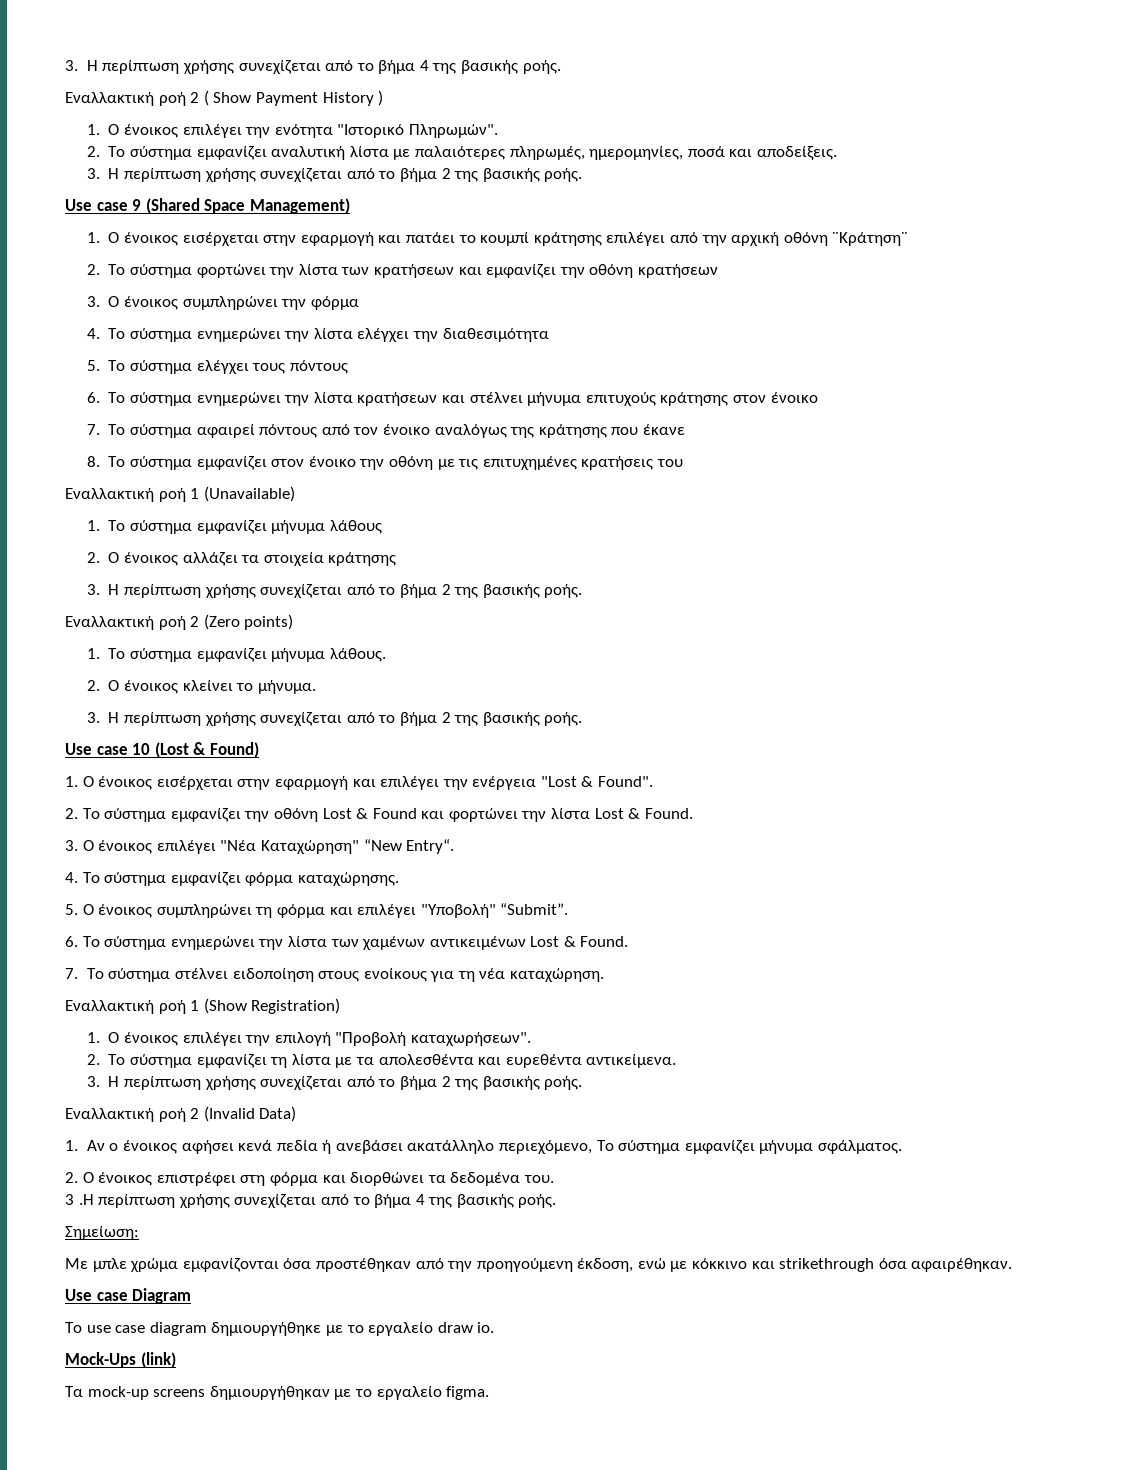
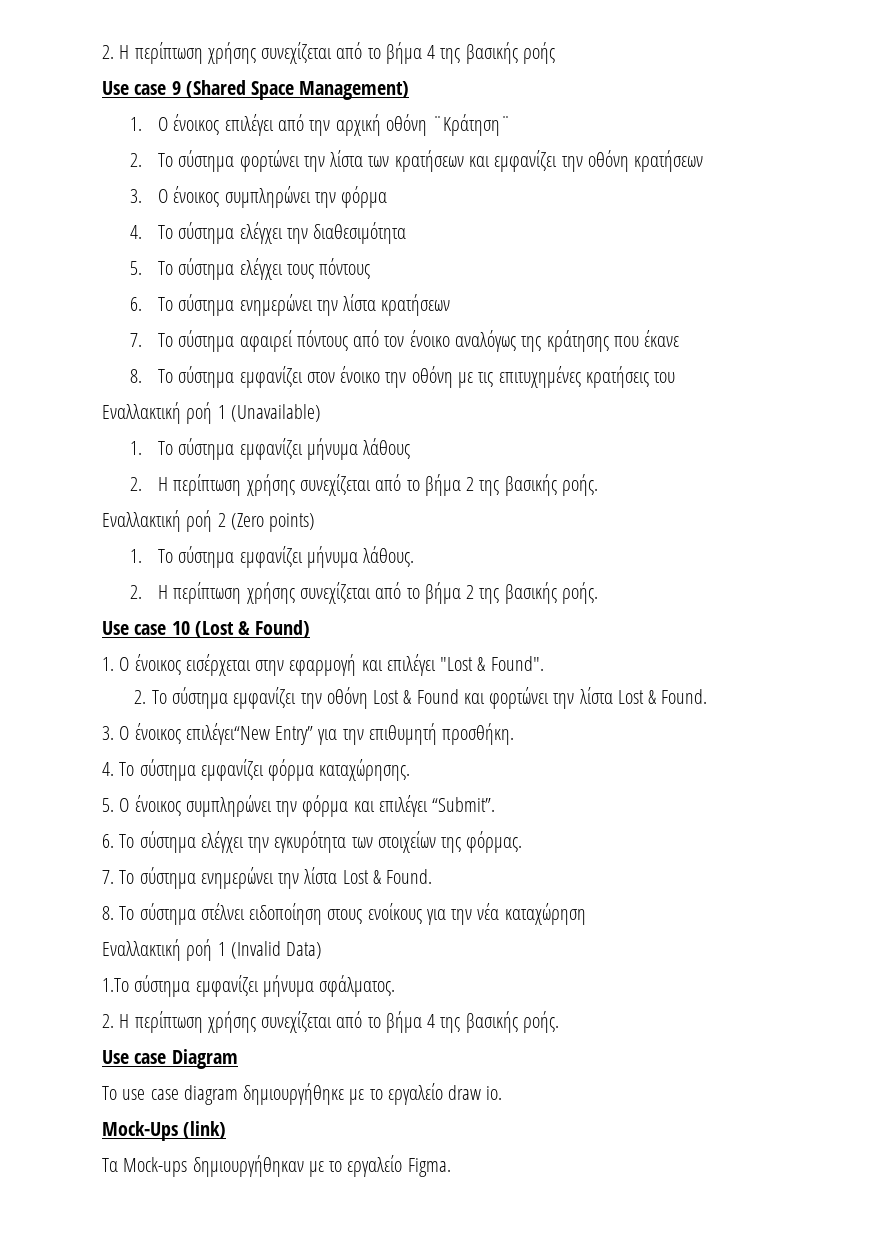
- 3. Η περίπτωση χρήσης συνεχίζεται από το βήμα 4 της βασικής ροής.
- Εναλλακτική ροή 2 ( Show Payment History )
- 1. Ο ένοικος επιλέγει την ενότητα "Ιστορικό Πληρωμών".
- 2. Το σύστημα εμφανίζει αναλυτική λίστα με παλαιότερες πληρωμές, ημερομηνίες, ποσά και αποδείξεις.
- 3. Η περίπτωση χρήσης συνεχίζεται από το βήμα 2 της βασικής ροής.
+ 2. Η περίπτωση χρήσης συνεχίζεται από το βήμα 4 της βασικής ροής
- 1. Ο ένοικος εισέρχεται στην εφαρμογή και πατάει το κουμπί κράτησης επιλέγει από την αρχική οθόνη ¨Κράτηση¨
+ 1. Ο ένοικος επιλέγει από την αρχική οθόνη ¨Κράτηση¨
- 4. To σύστημα ενημερώνει την λίστα ελέγχει την διαθεσιμότητα
+ 4. To σύστημα ελέγχει την διαθεσιμότητα
- 6. Το σύστημα ενημερώνει την λίστα κρατήσεων και στέλνει μήνυμα επιτυχούς κράτησης στον ένοικο
+ 6. Το σύστημα ενημερώνει την λίστα κρατήσεων
  1. Το σύστημα εμφανίζει μήνυμα λάθους
- 2. Ο ένοικος αλλάζει τα στοιχεία κράτησης
- 3. Η περίπτωση χρήσης συνεχίζεται από το βήμα 2 της βασικής ροής.
+ 2. Η περίπτωση χρήσης συνεχίζεται από το βήμα 2 της βασικής ροής.
  1. Το σύστημα εμφανίζει μήνυμα λάθους.
- 2. Ο ένοικος κλείνει το μήνυμα.
- 3. Η περίπτωση χρήσης συνεχίζεται από το βήμα 2 της βασικής ροής.
+ 2. Η περίπτωση χρήσης συνεχίζεται από το βήμα 2 της βασικής ροής.
- 1. Ο ένοικος εισέρχεται στην εφαρμογή και επιλέγει την ενέργεια "Lost & Found".
+ 1. Ο ένοικος εισέρχεται στην εφαρμογή και επιλέγει "Lost & Found".
- 3. Ο ένοικος επιλέγει "Νέα Καταχώρηση" “New Entry“.
+ 3. Ο ένοικος επιλέγει“New Entry” για την επιθυμητή προσθήκη.
- 5. Ο ένοικος συμπληρώνει τη φόρμα και επιλέγει "Υποβολή" “Submit”.
+ 5. Ο ένοικος συμπληρώνει την φόρμα και επιλέγει “Submit”.
- 6. Το σύστημα ενημερώνει την λίστα των χαμένων αντικειμένων Lost & Found.
- 7. Το σύστημα στέλνει ειδοποίηση στους ενοίκους για τη νέα καταχώρηση.
- Εναλλακτική ροή 1 (Show Registration)
- 1. Ο ένοικος επιλέγει την επιλογή "Προβολή καταχωρήσεων".
- 2. Το σύστημα εμφανίζει τη λίστα με τα απολεσθέντα και ευρεθέντα αντικείμενα.
- 3. Η περίπτωση χρήσης συνεχίζεται από το βήμα 2 της βασικής ροής.
- Εναλλακτική ροή 2 (Invalid Data)
- 1. Αν ο ένοικος αφήσει κενά πεδία ή ανεβάσει ακατάλληλο περιεχόμενο, Tο σύστημα εμφανίζει μήνυμα σφάλματος.
+ 6. Το σύστημα ελέγχει την εγκυρότητα των στοιχείων της φόρμας.
+ 7. Το σύστημα ενημερώνει την λίστα Lost & Found.
+ 8. Το σύστημα στέλνει ειδοποίηση στους ενοίκους για την νέα καταχώρηση
+ Εναλλακτική ροή 1 (Invalid Data)
+ 1.Το σύστημα εμφανίζει μήνυμα σφάλματος.
- 2. Ο ένοικος επιστρέφει στη φόρμα και διορθώνει τα δεδομένα του.
- 3 .Η περίπτωση χρήσης συνεχίζεται από το βήμα 4 της βασικής ροής.
+ 2. Η περίπτωση χρήσης συνεχίζεται από το βήμα 4 της βασικής ροής.
- Σημείωση:
- Με μπλε χρώμα εμφανίζονται όσα προστέθηκαν από την προηγούμενη έκδοση, ενώ με κόκκινο και strikethrough όσα αφαιρέθηκαν.
- Tα mock-up screens δημιουργήθηκαν με το εργαλείο figma.
+ Tα Mock-ups δημιουργήθηκαν με το εργαλείο Figma.

